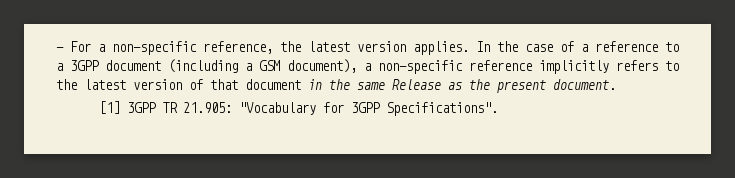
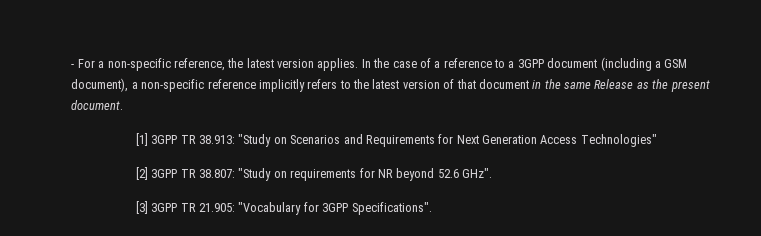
- [1] 3GPP TR 21.905: "Vocabulary for 3GPP Specifications".
+ [1] 3GPP TR 38.913: "Study on Scenarios and Requirements for Next Generation Access Technologies"
+ [2] 3GPP TR 38.807: "Study on requirements for NR beyond 52.6 GHz".
+ [3] 3GPP TR 21.905: "Vocabulary for 3GPP Specifications".

